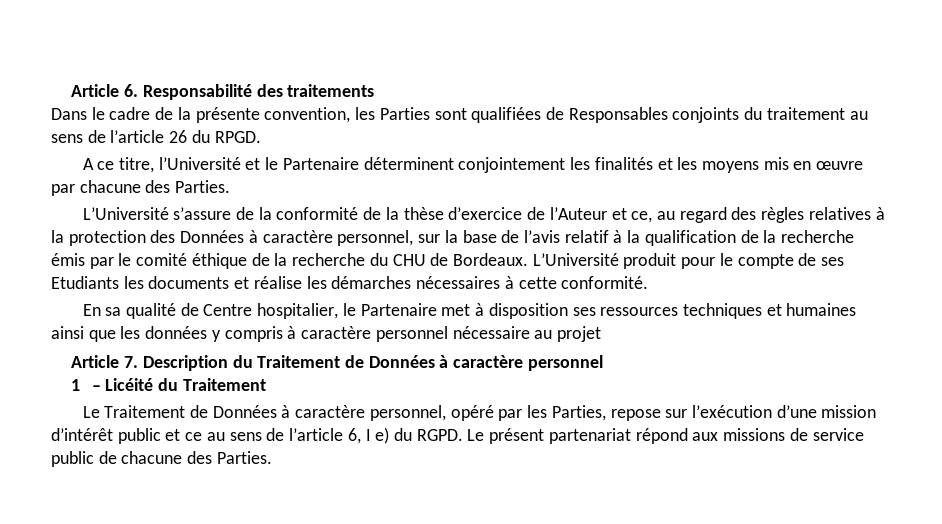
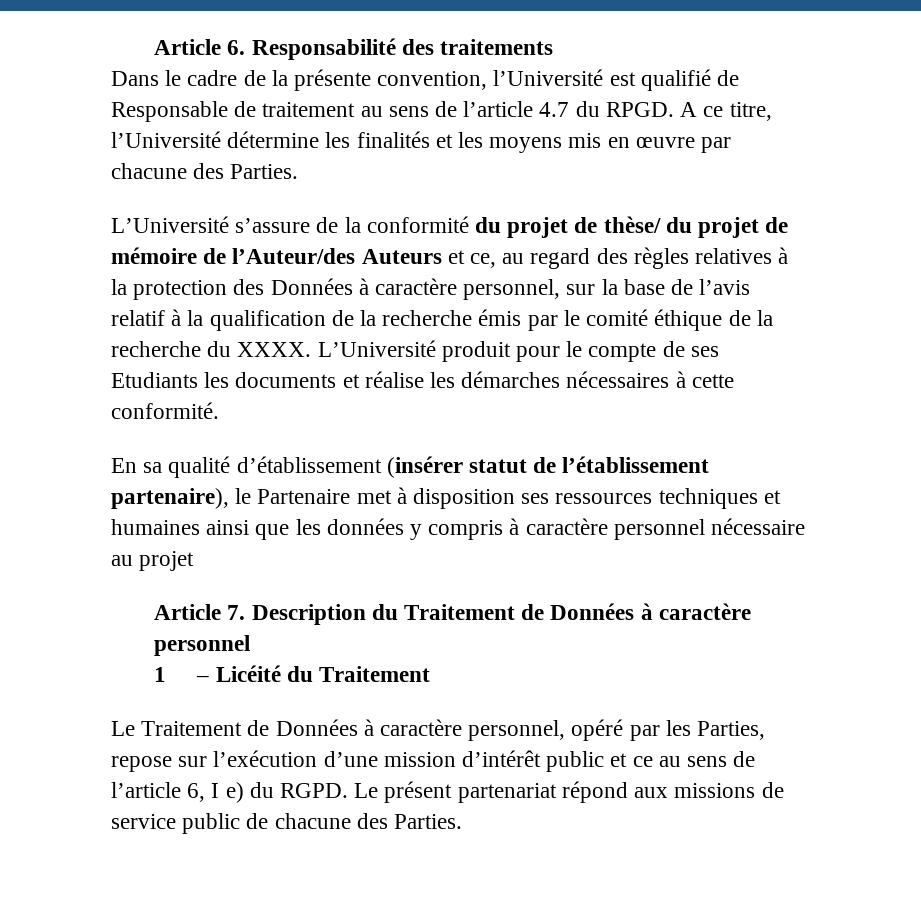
- Dans le cadre de la présente convention, les Parties sont qualifiées de Responsables conjoints du traitement au sens de l’article 26 du RPGD.
- A ce titre, l’Université et le Partenaire déterminent conjointement les finalités et les moyens mis en œuvre par chacune des Parties.
+ Dans le cadre de la présente convention, l’Université est qualifié de Responsable de traitement au sens de l’article 4.7 du RPGD. A ce titre, l’Université détermine les finalités et les moyens mis en œuvre par chacune des Parties.
- L’Université s’assure de la conformité de la thèse d’exercice de l’Auteur et ce, au regard des règles relatives à la protection des Données à caractère personnel, sur la base de l’avis relatif à la qualification de la recherche émis par le comité éthique de la recherche du CHU de Bordeaux.
+ L’Université s’assure de la conformité du projet de thèse/ du projet de mémoire de l’Auteur/des Auteurs et ce, au regard des règles relatives à la protection des Données à caractère personnel, sur la base de l’avis relatif à la qualification de la recherche émis par le comité éthique de la recherche du XXXX.
- En sa qualité de Centre hospitalier, le Partenaire met à disposition ses ressources techniques et humaines ainsi que les données y compris à caractère personnel nécessaire au projet
+ En sa qualité d’établissement (insérer statut de l’établissement partenaire), le Partenaire met à disposition ses ressources techniques et humaines ainsi que les données y compris à caractère personnel nécessaire au projet

